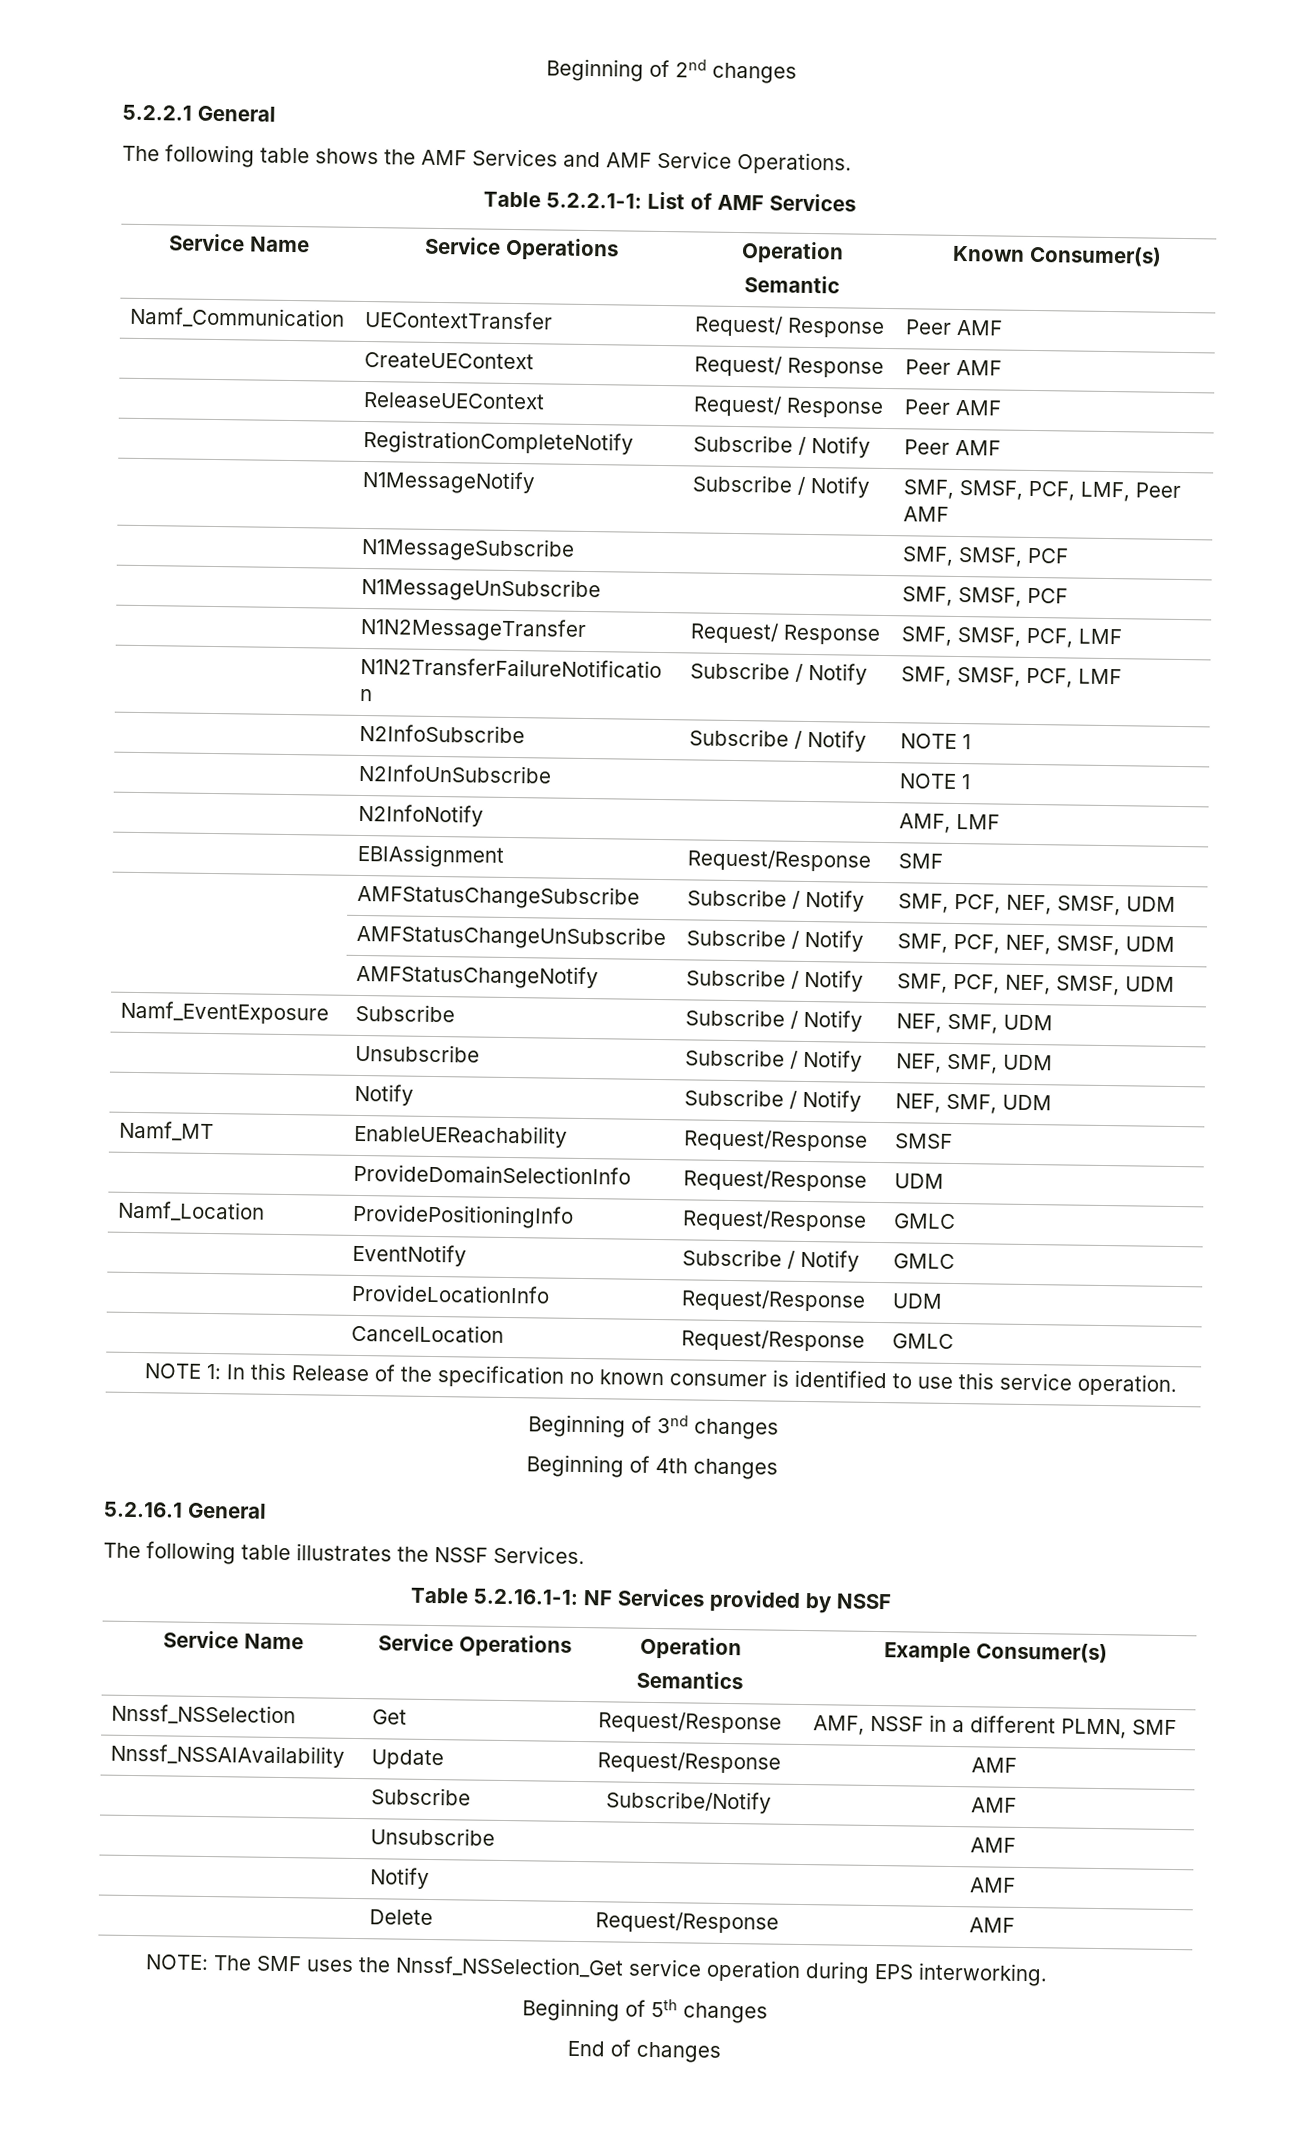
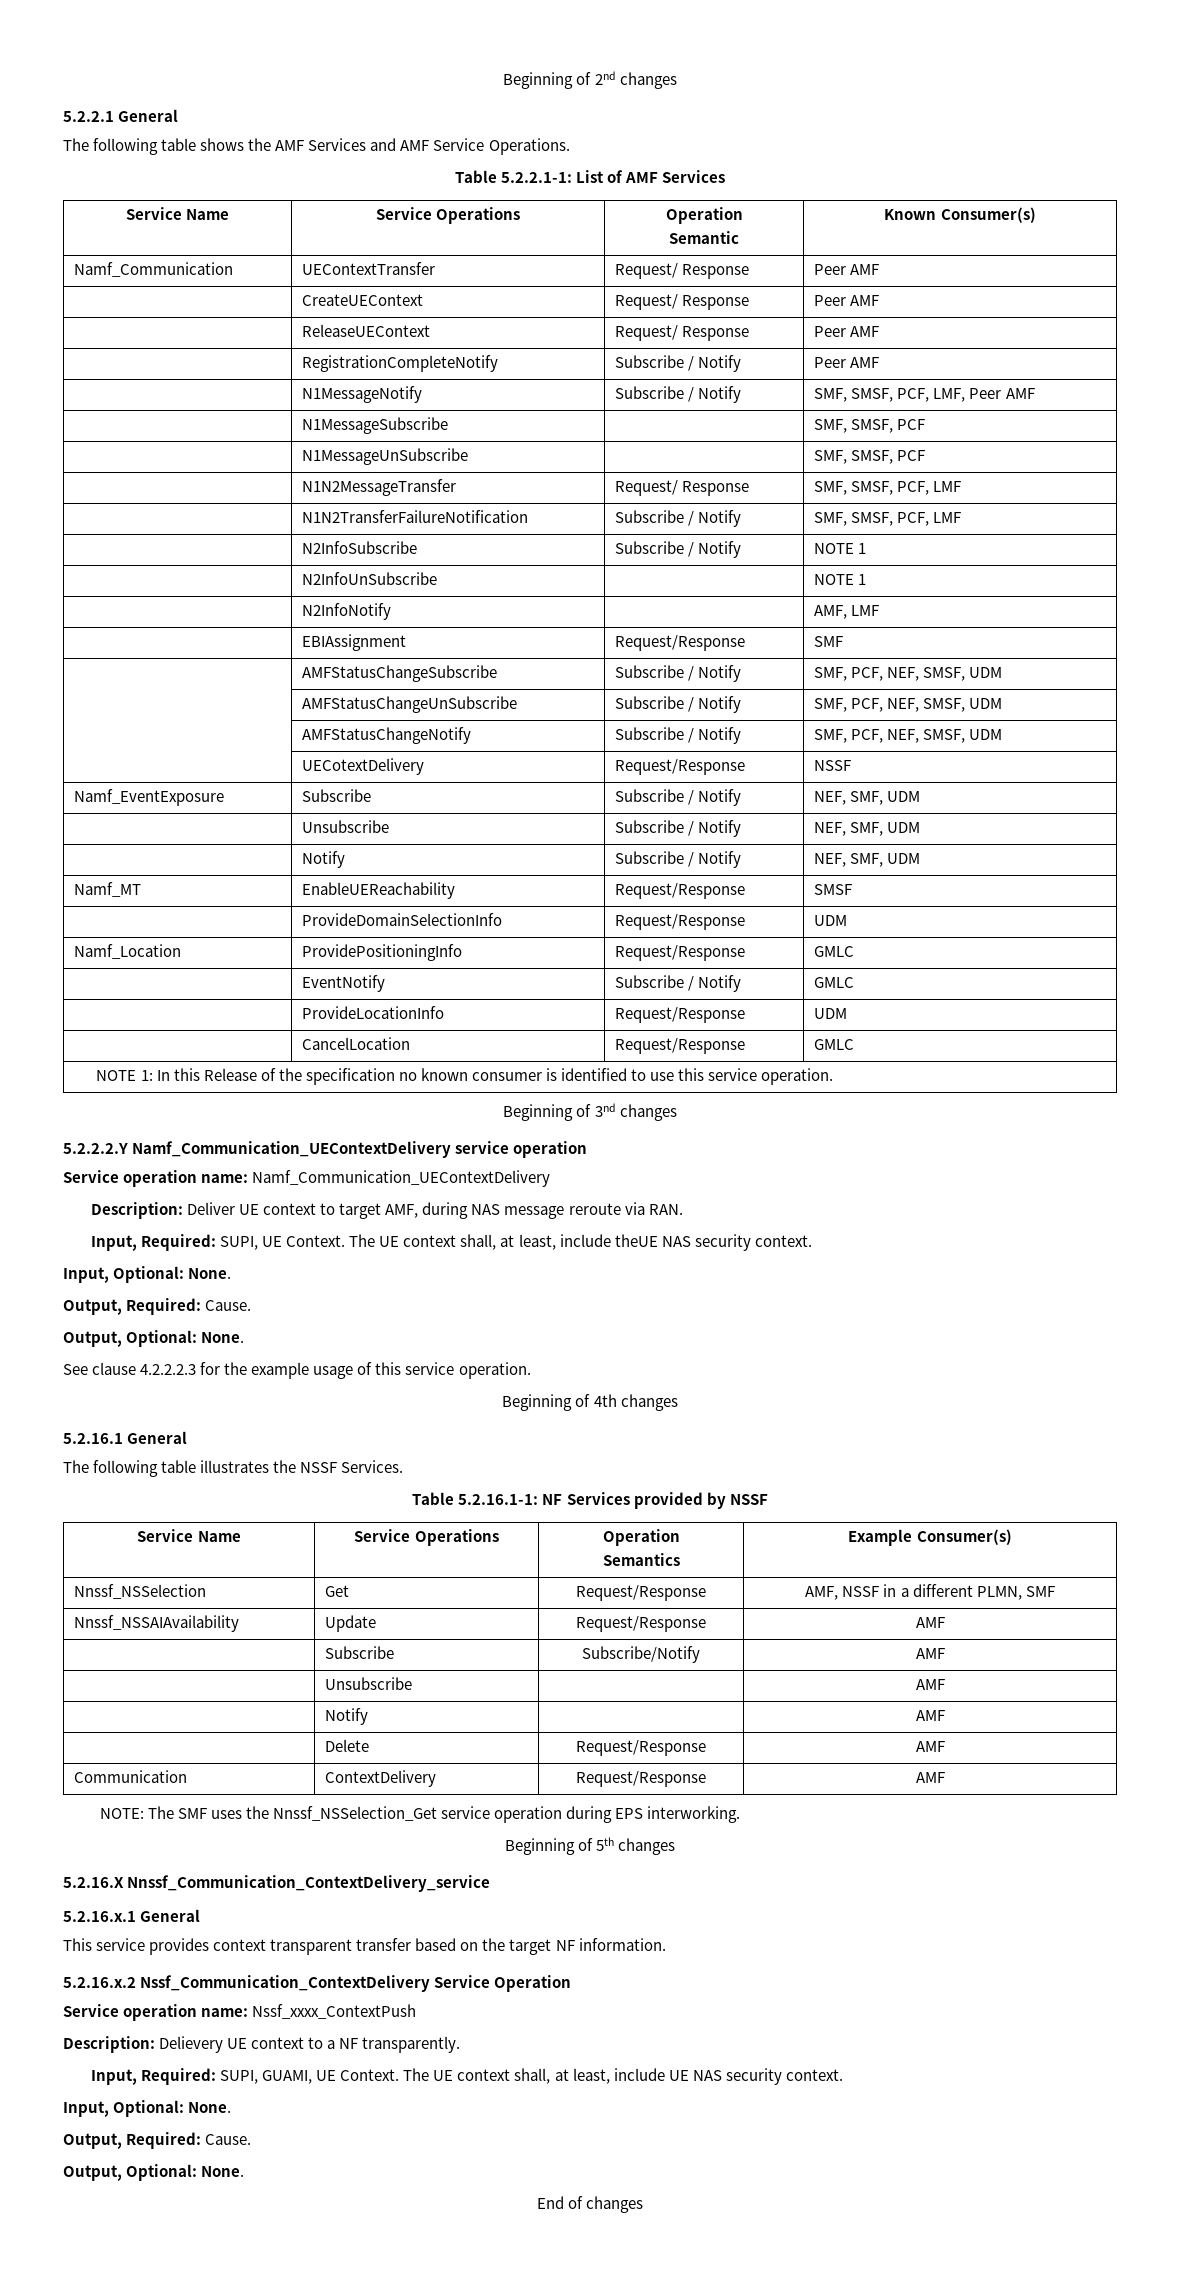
+ | UECotextDelivery | Request/Response | NSSF
+ 5.2.2.2.Y Namf_Communication_UEContextDelivery service operation
+ Service operation name: Namf_Communication_UEContextDelivery
+ Description: Deliver UE context to target AMF, during NAS message reroute via RAN.
+ Input, Required: SUPI, UE Context. The UE context shall, at least, include theUE NAS security context.
+ Input, Optional: None.
+ Output, Required: Cause.
+ Output, Optional: None.
+ See clause 4.2.2.2.3 for the example usage of this service operation.
+ Communication | ContextDelivery | Request/Response | AMF
+ 5.2.16.X Nnssf_Communication_ContextDelivery_service
+ 5.2.16.x.1 General
+ This service provides context transparent transfer based on the target NF information.
+ 5.2.16.x.2 Nssf_Communication_ContextDelivery Service Operation
+ Service operation name: Nssf_xxxx_ContextPush
+ Description: Delievery UE context to a NF transparently.
+ Input, Required: SUPI, GUAMI, UE Context. The UE context shall, at least, include UE NAS security context.
+ Input, Optional: None.
+ Output, Required: Cause.
+ Output, Optional: None.

